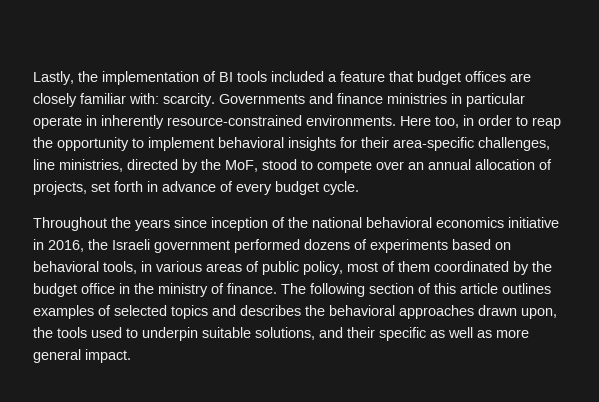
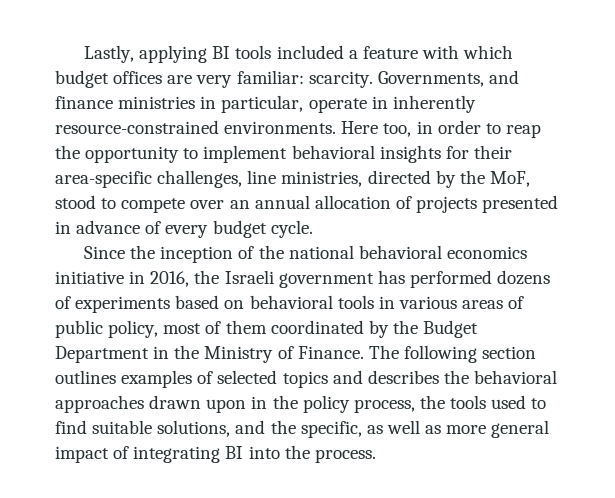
- Lastly, the implementation of BI tools included a feature that budget offices are closely familiar with: scarcity. Governments and finance ministries in particular operate in inherently resource-constrained environments.
+ Lastly, applying BI tools included a feature with which budget offices are very familiar: scarcity. Governments, and finance ministries in particular, operate in inherently resource-constrained environments.
- Here too, in order to reap the opportunity to implement behavioral insights for their area-specific challenges, line ministries, directed by the MoF, stood to compete over an annual allocation of projects, set forth in advance of every budget cycle.
+ Here too, in order to reap the opportunity to implement behavioral insights for their area-specific challenges, line ministries, directed by the MoF, stood to compete over an annual allocation of projects presented in advance of every budget cycle.
- Throughout the years since inception of the national behavioral economics initiative in 2016, the Israeli government performed dozens of experiments based on behavioral tools, in various areas of public policy, most of them coordinated by the budget office in the ministry of finance. The following section of this article outlines examples of selected topics and describes the behavioral approaches drawn upon, the tools used to underpin suitable solutions, and their specific as well as more general impact.
+ Since the inception of the national behavioral economics initiative in 2016, the Israeli government has performed dozens of experiments based on behavioral tools in various areas of public policy, most of them coordinated by the Budget Department in the Ministry of Finance. The following section outlines examples of selected topics and describes the behavioral approaches drawn upon in the policy process, the tools used to find suitable solutions, and the specific, as well as more general impact of integrating BI into the process.

